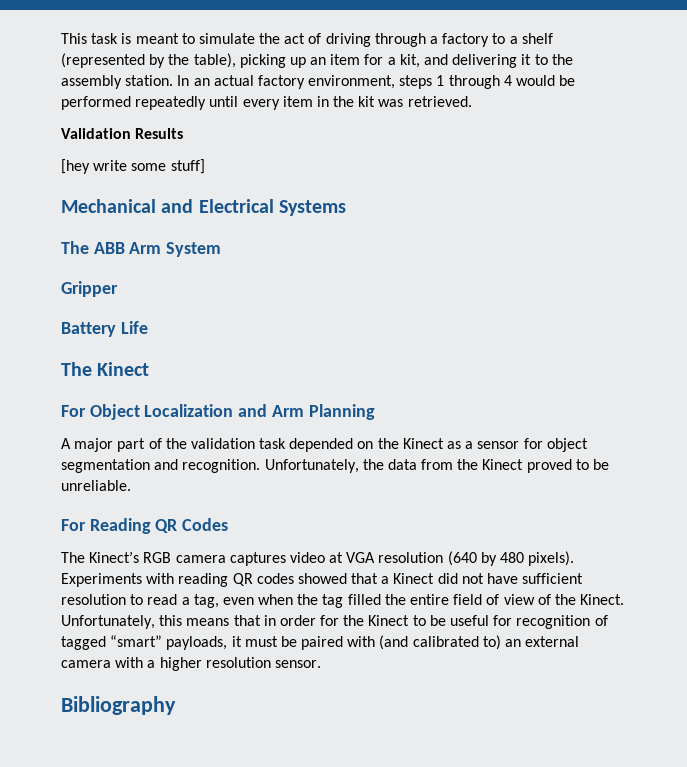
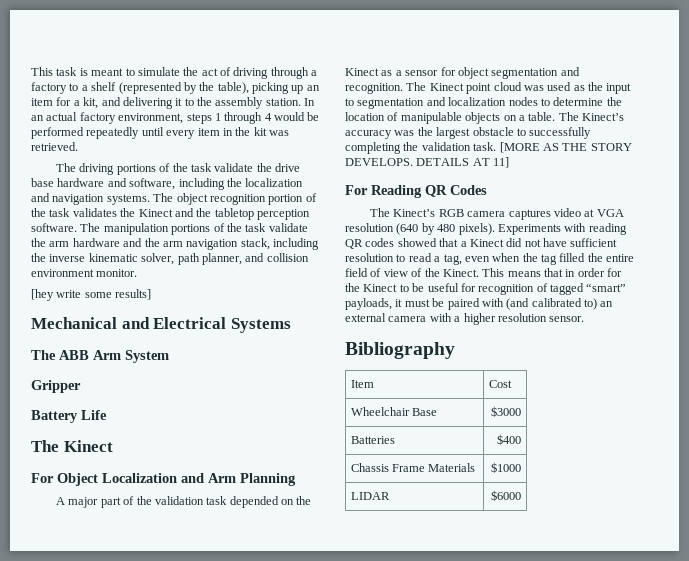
- Validation Results
+ The driving portions of the task validate the drive base hardware and software, including the localization and navigation systems. The object recognition portion of the task validates the Kinect and the tabletop perception software. The manipulation portions of the task validate the arm hardware and the arm navigation stack, including the inverse kinematic solver, path planner, and collision environment monitor.
- [hey write some stuff]
+ [hey write some results]
- Unfortunately, the data from the Kinect proved to be unreliable.
+ The Kinect point cloud was used as the input to segmentation and localization nodes to determine the location of manipulable objects on a table. The Kinect’s accuracy was the largest obstacle to successfully completing the validation task. [MORE AS THE STORY DEVELOPS. DETAILS AT 11]
- Unfortunately, this means that in order for the Kinect to be useful for recognition of tagged “smart” payloads, it must be paired with (and calibrated to) an external camera with a higher resolution sensor.
+ This means that in order for the Kinect to be useful for recognition of tagged “smart” payloads, it must be paired with (and calibrated to) an external camera with a higher resolution sensor.
+ Item | Cost
+ Wheelchair Base | $3000
+ Batteries | $400
+ Chassis Frame Materials | $1000
+ LIDAR | $6000

